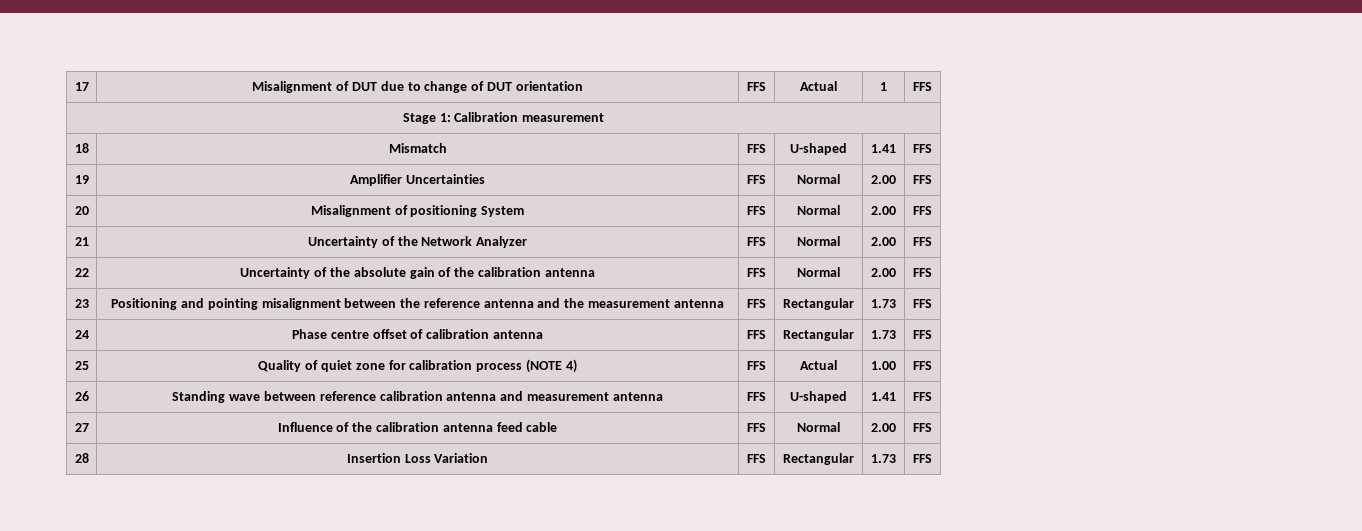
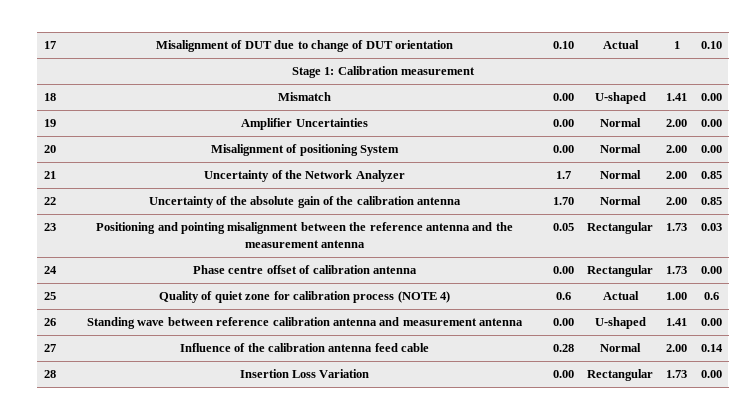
- 17 | Misalignment of DUT due to change of DUT orientation | FFS | Actual | 1 | FFS
+ 17 | Misalignment of DUT due to change of DUT orientation | 0.10 | Actual | 1 | 0.10
- 18 | Mismatch | FFS | U-shaped | 1.41 | FFS
+ 18 | Mismatch | 0.00 | U-shaped | 1.41 | 0.00
- 19 | Amplifier Uncertainties | FFS | Normal | 2.00 | FFS
+ 19 | Amplifier Uncertainties | 0.00 | Normal | 2.00 | 0.00
- 20 | Misalignment of positioning System | FFS | Normal | 2.00 | FFS
+ 20 | Misalignment of positioning System | 0.00 | Normal | 2.00 | 0.00
- 21 | Uncertainty of the Network Analyzer | FFS | Normal | 2.00 | FFS
+ 21 | Uncertainty of the Network Analyzer | 1.7 | Normal | 2.00 | 0.85
- 22 | Uncertainty of the absolute gain of the calibration antenna | FFS | Normal | 2.00 | FFS
+ 22 | Uncertainty of the absolute gain of the calibration antenna | 1.70 | Normal | 2.00 | 0.85
- 23 | Positioning and pointing misalignment between the reference antenna and the measurement antenna | FFS | Rectangular | 1.73 | FFS
+ 23 | Positioning and pointing misalignment between the reference antenna and the measurement antenna | 0.05 | Rectangular | 1.73 | 0.03
- 24 | Phase centre offset of calibration antenna | FFS | Rectangular | 1.73 | FFS
+ 24 | Phase centre offset of calibration antenna | 0.00 | Rectangular | 1.73 | 0.00
- 25 | Quality of quiet zone for calibration process (NOTE 4) | FFS | Actual | 1.00 | FFS
+ 25 | Quality of quiet zone for calibration process (NOTE 4) | 0.6 | Actual | 1.00 | 0.6
- 26 | Standing wave between reference calibration antenna and measurement antenna | FFS | U-shaped | 1.41 | FFS
+ 26 | Standing wave between reference calibration antenna and measurement antenna | 0.00 | U-shaped | 1.41 | 0.00
- 27 | Influence of the calibration antenna feed cable | FFS | Normal | 2.00 | FFS
+ 27 | Influence of the calibration antenna feed cable | 0.28 | Normal | 2.00 | 0.14
- 28 | Insertion Loss Variation | FFS | Rectangular | 1.73 | FFS
+ 28 | Insertion Loss Variation | 0.00 | Rectangular | 1.73 | 0.00

